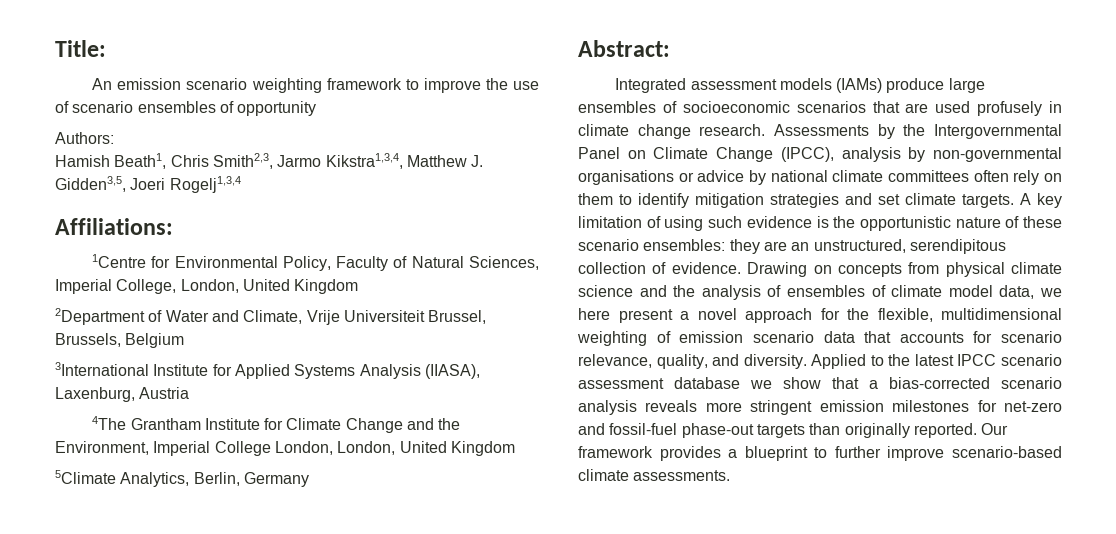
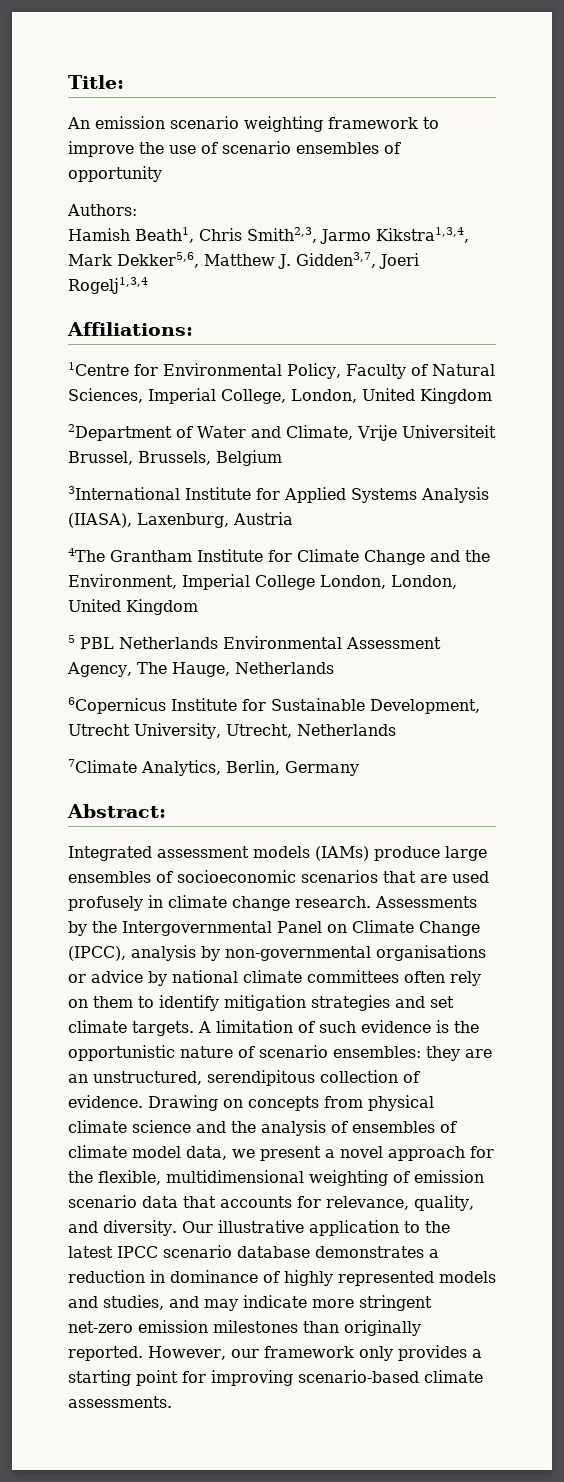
- Hamish Beath1, Chris Smith2,3, Jarmo Kikstra1,3,4, Matthew J. Gidden3,5, Joeri Rogelj1,3,4
+ Hamish Beath1, Chris Smith2,3, Jarmo Kikstra1,3,4, Mark Dekker5,6, Matthew J. Gidden3,7, Joeri Rogelj1,3,4
- 5Climate Analytics, Berlin, Germany
+ 5 PBL Netherlands Environmental Assessment Agency, The Hauge, Netherlands
+ 6Copernicus Institute for Sustainable Development, Utrecht University, Utrecht, Netherlands
+ 7Climate Analytics, Berlin, Germany
- A key limitation of using such evidence is the opportunistic nature of these scenario ensembles: they are an unstructured, serendipitous collection of evidence.
+ A limitation of such evidence is the opportunistic nature of scenario ensembles: they are an unstructured, serendipitous collection of evidence.
- Drawing on concepts from physical climate science and the analysis of ensembles of climate model data, we here present a novel approach for the flexible, multidimensional weighting of emission scenario data that accounts for scenario relevance, quality, and diversity.
+ Drawing on concepts from physical climate science and the analysis of ensembles of climate model data, we present a novel approach for the flexible, multidimensional weighting of emission scenario data that accounts for relevance, quality, and diversity.
- Applied to the latest IPCC scenario assessment database we show that a bias-corrected scenario analysis reveals more stringent emission milestones for net-zero and fossil-fuel phase-out targets than originally reported. Our framework provides a blueprint to further improve scenario-based climate assessments.
+ Our illustrative application to the latest IPCC scenario database demonstrates a reduction in dominance of highly represented models and studies, and may indicate more stringent net-zero emission milestones than originally reported. However, our framework only provides a starting point for improving scenario-based climate assessments.

